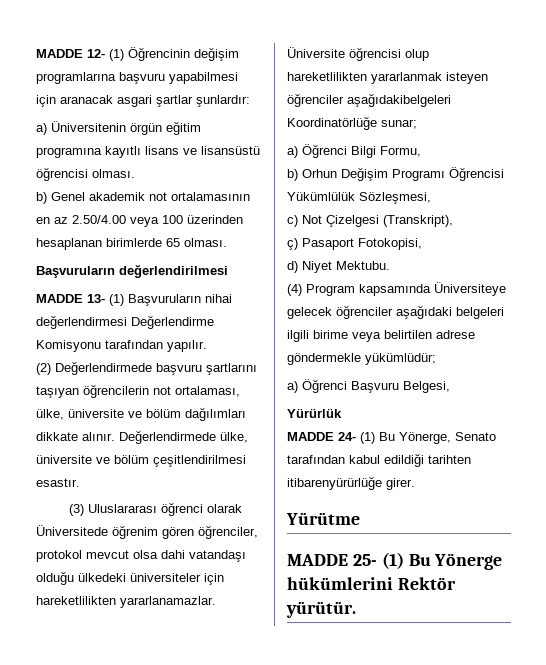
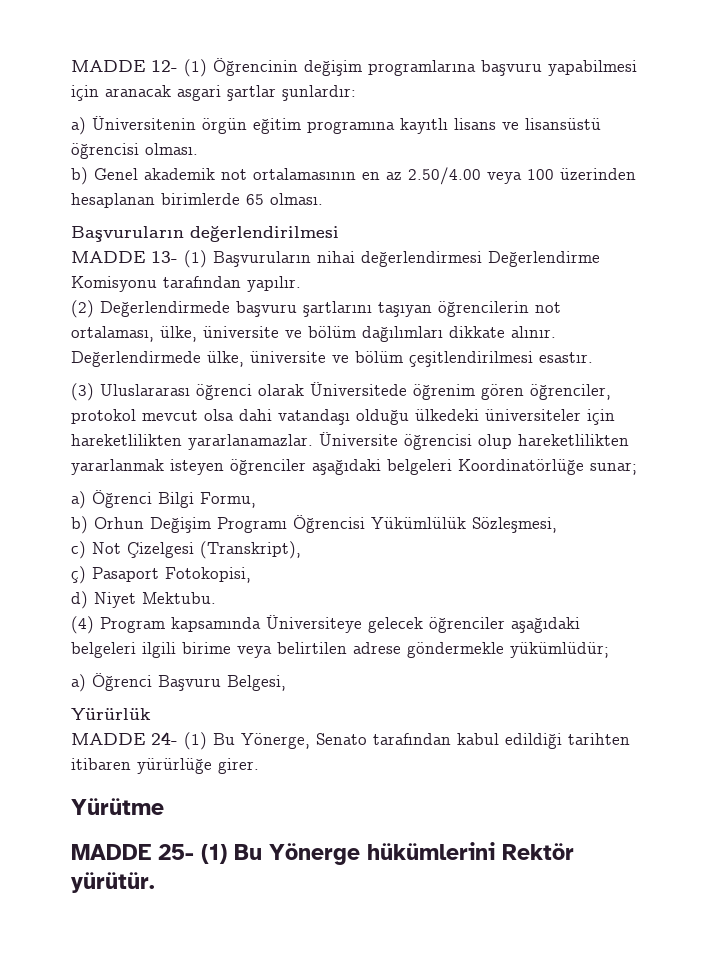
- Üniversite öğrencisi olup hareketlilikten yararlanmak isteyen öğrenciler aşağıdakibelgeleri Koordinatörlüğe sunar;
+ Üniversite öğrencisi olup hareketlilikten yararlanmak isteyen öğrenciler aşağıdaki belgeleri Koordinatörlüğe sunar;
- MADDE 24- (1) Bu Yönerge, Senato tarafından kabul edildiği tarihten itibarenyürürlüğe girer.
+ MADDE 24- (1) Bu Yönerge, Senato tarafından kabul edildiği tarihten itibaren yürürlüğe girer.

